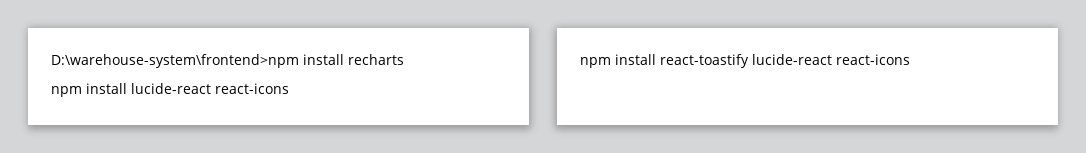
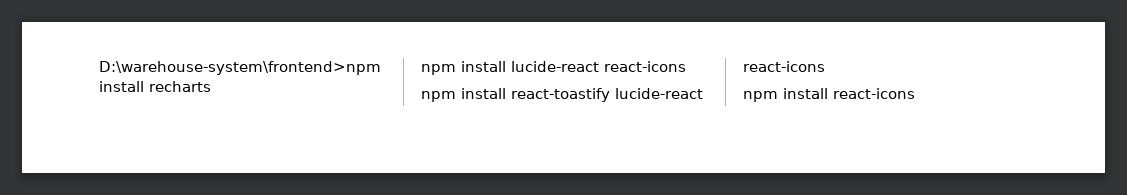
+ npm install react-icons

